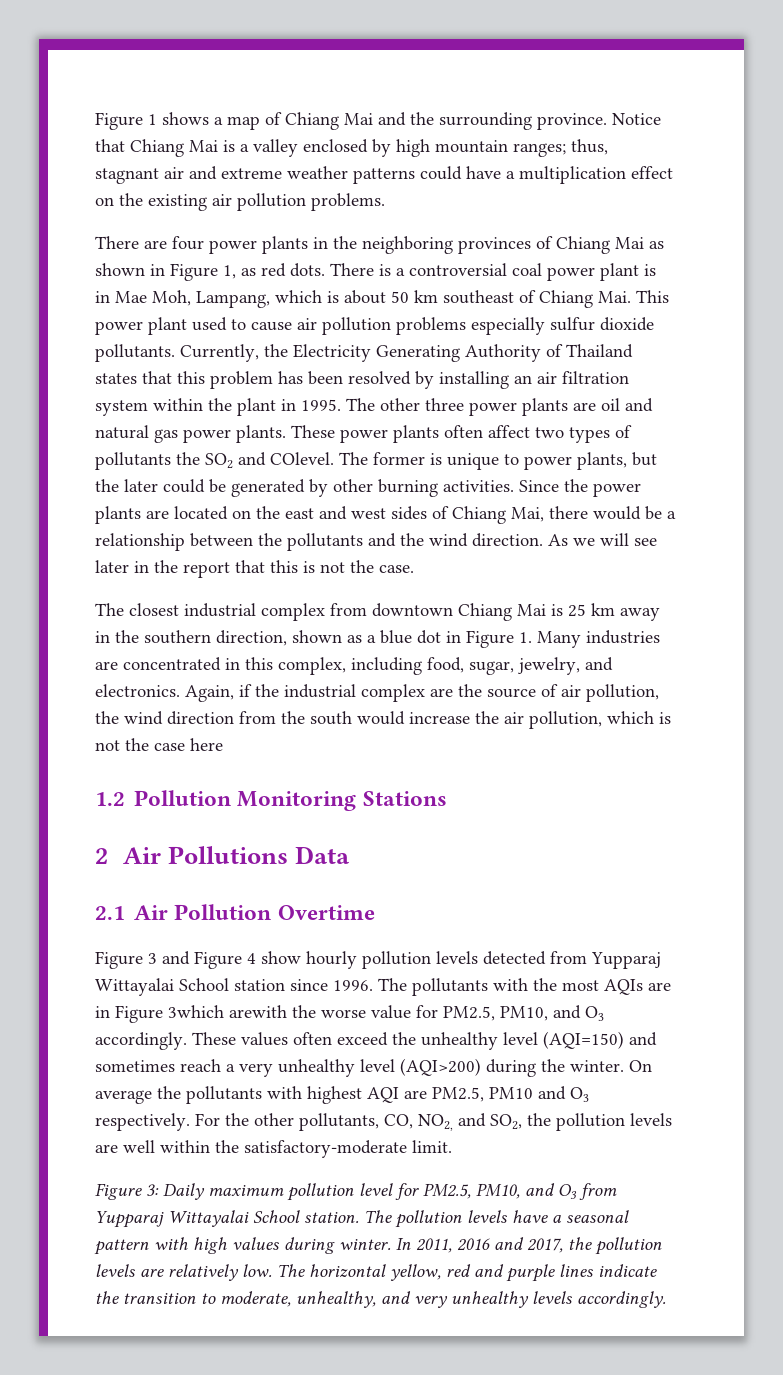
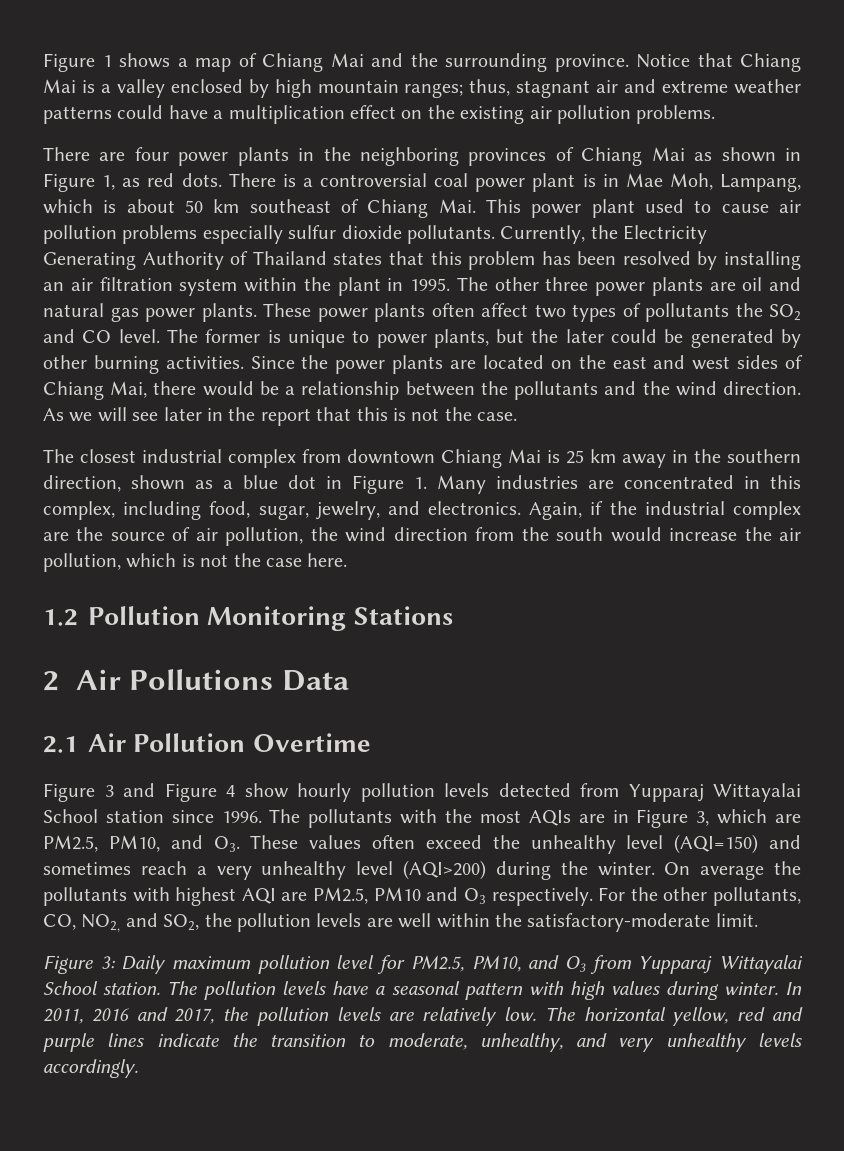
- These power plants often affect two types of pollutants the SO2 and COlevel.
+ These power plants often affect two types of pollutants the SO2 and CO level.
- Again, if the industrial complex are the source of air pollution, the wind direction from the south would increase the air pollution, which is not the case here
+ Again, if the industrial complex are the source of air pollution, the wind direction from the south would increase the air pollution, which is not the case here.
- The pollutants with the most AQIs are in Figure 3which arewith the worse value for PM2.5, PM10, and O3 accordingly. These values often exceed the unhealthy level (AQI=150) and sometimes reach a very unhealthy level (AQI>200) during the winter.
+ The pollutants with the most AQIs are in Figure 3, which are PM2.5, PM10, and O3. These values often exceed the unhealthy level (AQI=150) and sometimes reach a very unhealthy level (AQI>200) during the winter.

